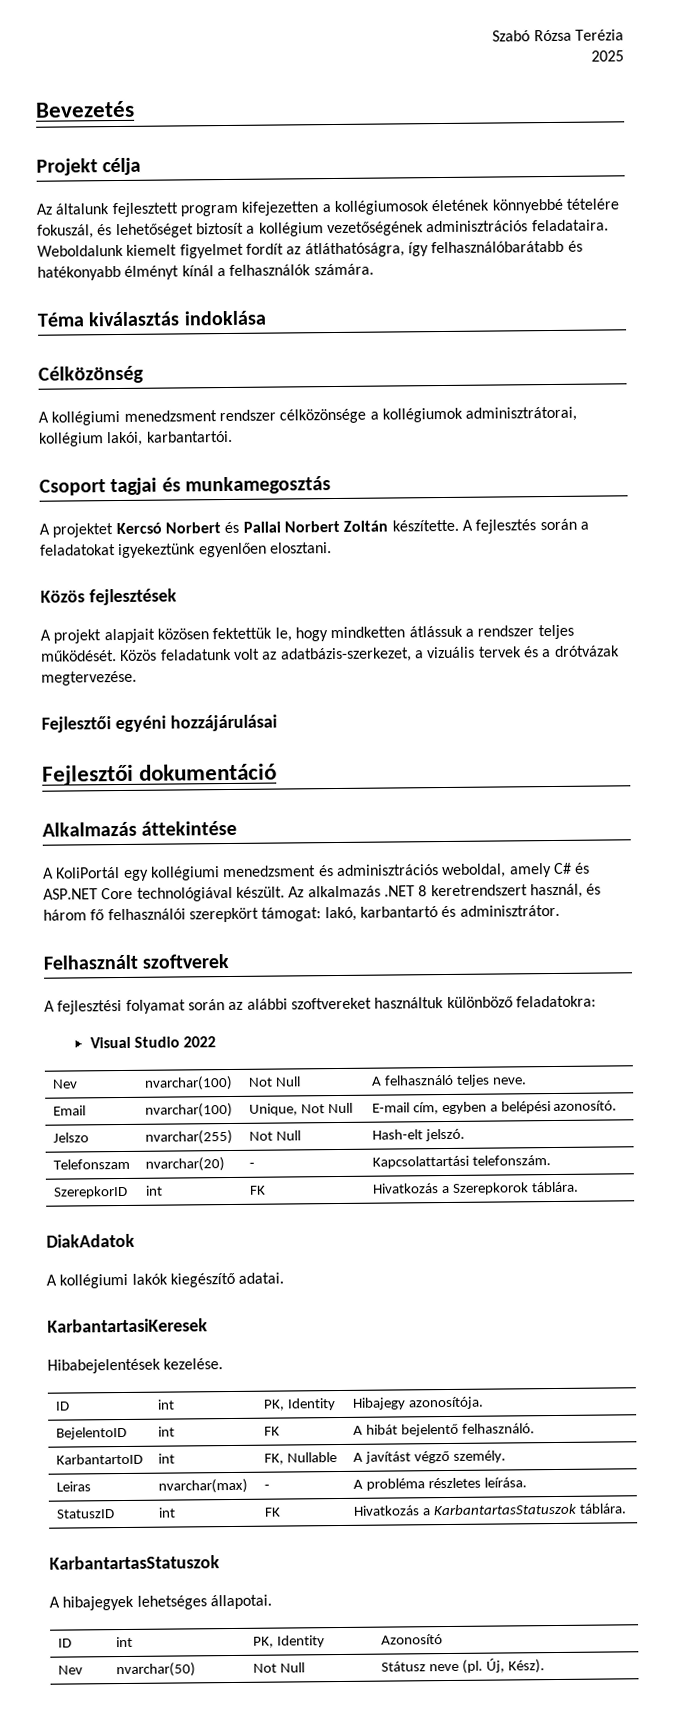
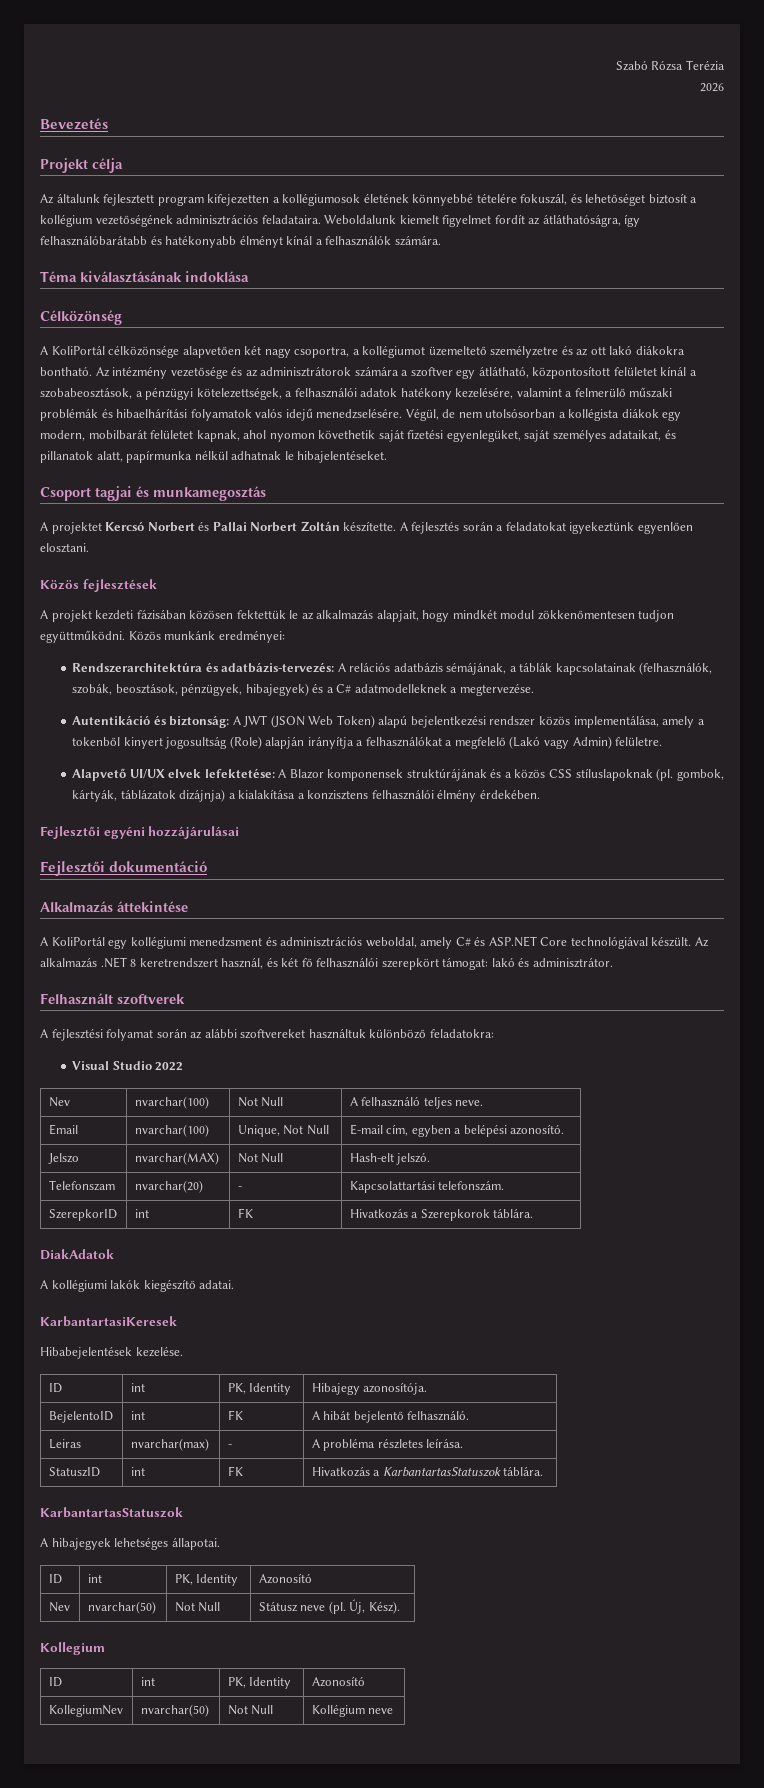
- 2025
+ 2026
- Téma kiválasztás indoklása
+ Téma kiválasztásának indoklása
- A kollégiumi menedzsment rendszer célközönsége a kollégiumok adminisztrátorai, kollégium lakói, karbantartói.
+ A KoliPortál célközönsége alapvetően két nagy csoportra, a kollégiumot üzemeltető személyzetre és az ott lakó diákokra bontható. Az intézmény vezetősége és az adminisztrátorok számára a szoftver egy átlátható, központosított felületet kínál a szobabeosztások, a pénzügyi kötelezettségek, a felhasználói adatok hatékony kezelésére, valamint a felmerülő műszaki problémák és hibaelhárítási folyamatok valós idejű menedzselésére. Végül, de nem utolsósorban a kollégista diákok egy modern, mobilbarát felületet kapnak, ahol nyomon követhetik saját fizetési egyenlegüket, saját személyes adataikat, és pillanatok alatt, papírmunka nélkül adhatnak le hibajelentéseket.
- A projekt alapjait közösen fektettük le, hogy mindketten átlássuk a rendszer teljes működését. Közös feladatunk volt az adatbázis-szerkezet, a vizuális tervek és a drótvázak megtervezése.
+ A projekt kezdeti fázisában közösen fektettük le az alkalmazás alapjait, hogy mindkét modul zökkenőmentesen tudjon együttműködni. Közös munkánk eredményei:
+ Rendszerarchitektúra és adatbázis-tervezés: A relációs adatbázis sémájának, a táblák kapcsolatainak (felhasználók, szobák, beosztások, pénzügyek, hibajegyek) és a C# adatmodelleknek a megtervezése.
+ Autentikáció és biztonság: A JWT (JSON Web Token) alapú bejelentkezési rendszer közös implementálása, amely a tokenből kinyert jogosultság (Role) alapján irányítja a felhasználókat a megfelelő (Lakó vagy Admin) felületre.
+ Alapvető UI/UX elvek lefektetése: A Blazor komponensek struktúrájának és a közös CSS stíluslapoknak (pl. gombok, kártyák, táblázatok dizájnja) a kialakítása a konzisztens felhasználói élmény érdekében.
- Az alkalmazás .NET 8 keretrendszert használ, és három fő felhasználói szerepkört támogat: lakó, karbantartó és adminisztrátor.
+ Az alkalmazás .NET 8 keretrendszert használ, és két fő felhasználói szerepkört támogat: lakó és adminisztrátor.
- Jelszo | nvarchar(255) | Not Null | Hash-elt jelszó.
+ Jelszo | nvarchar(MAX) | Not Null | Hash-elt jelszó.
- KarbantartoID | int | FK, Nullable | A javítást végző személy.
+ Kollegium
+ ID | int | PK, Identity | Azonosító
+ KollegiumNev | nvarchar(50) | Not Null | Kollégium neve

